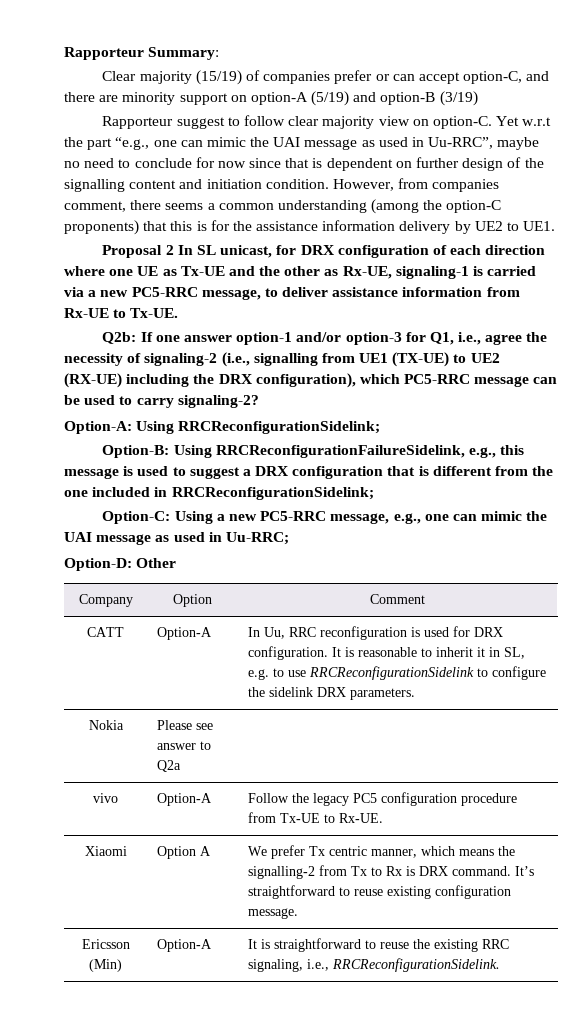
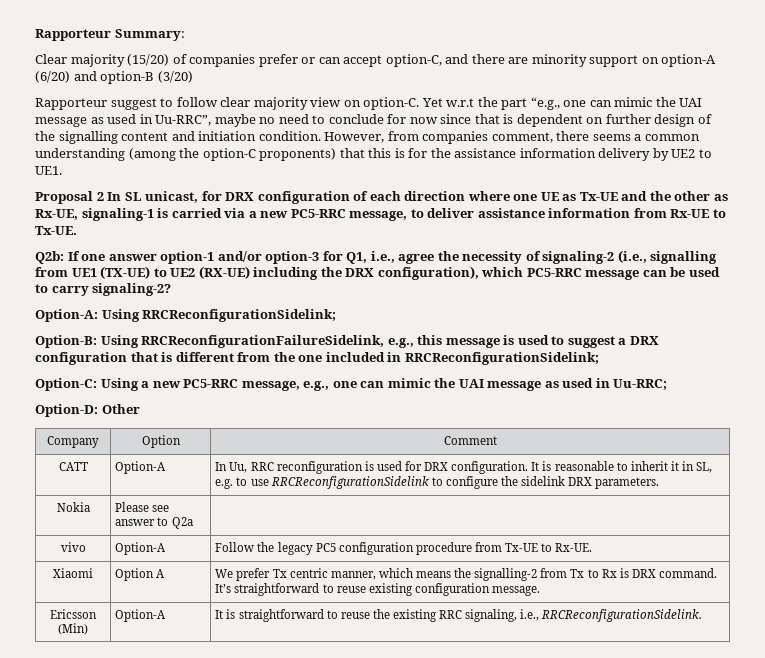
- Clear majority (15/19) of companies prefer or can accept option-C, and there are minority support on option-A (5/19) and option-B (3/19)
+ Clear majority (15/20) of companies prefer or can accept option-C, and there are minority support on option-A (6/20) and option-B (3/20)

